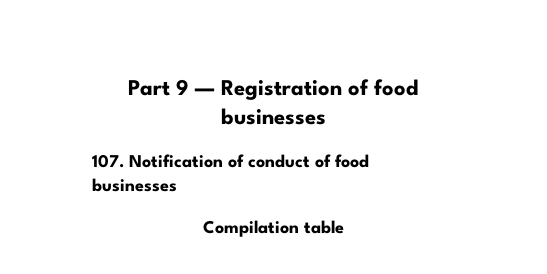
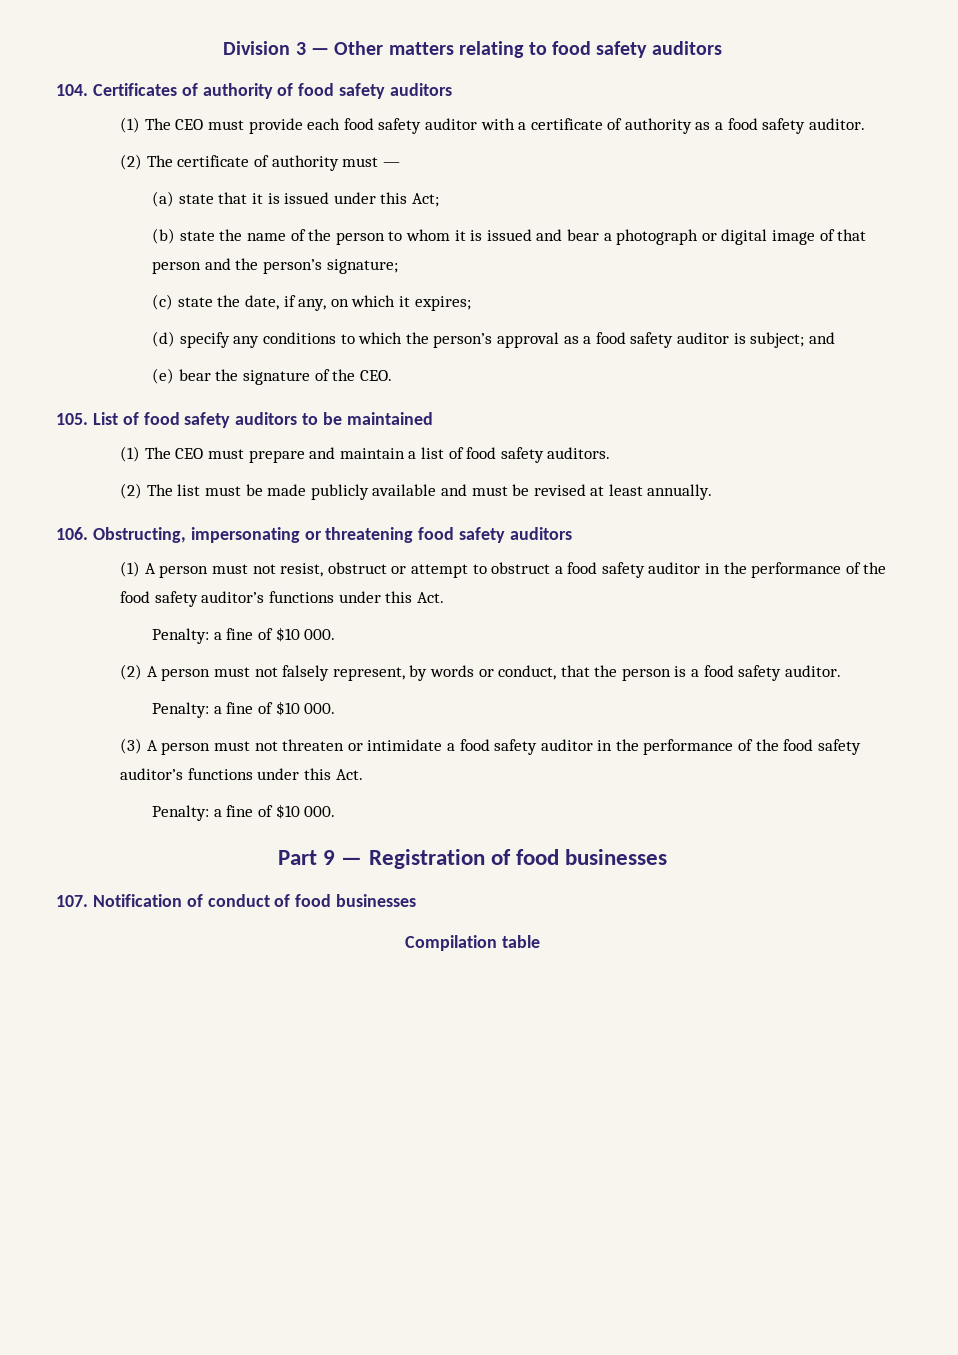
+ Division 3 — Other matters relating to food safety auditors
+ 104. Certificates of authority of food safety auditors
+ (1) The CEO must provide each food safety auditor with a certificate of authority as a food safety auditor.
+ (2) The certificate of authority must —
+ (a) state that it is issued under this Act;
+ (b) state the name of the person to whom it is issued and bear a photograph or digital image of that person and the person’s signature;
+ (c) state the date, if any, on which it expires;
+ (d) specify any conditions to which the person’s approval as a food safety auditor is subject; and
+ (e) bear the signature of the CEO.
+ 105. List of food safety auditors to be maintained
+ (1) The CEO must prepare and maintain a list of food safety auditors.
+ (2) The list must be made publicly available and must be revised at least annually.
+ 106. Obstructing, impersonating or threatening food safety auditors
+ (1) A person must not resist, obstruct or attempt to obstruct a food safety auditor in the performance of the food safety auditor’s functions under this Act.
+ Penalty: a fine of $10 000.
+ (2) A person must not falsely represent, by words or conduct, that the person is a food safety auditor.
+ Penalty: a fine of $10 000.
+ (3) A person must not threaten or intimidate a food safety auditor in the performance of the food safety auditor’s functions under this Act.
+ Penalty: a fine of $10 000.

